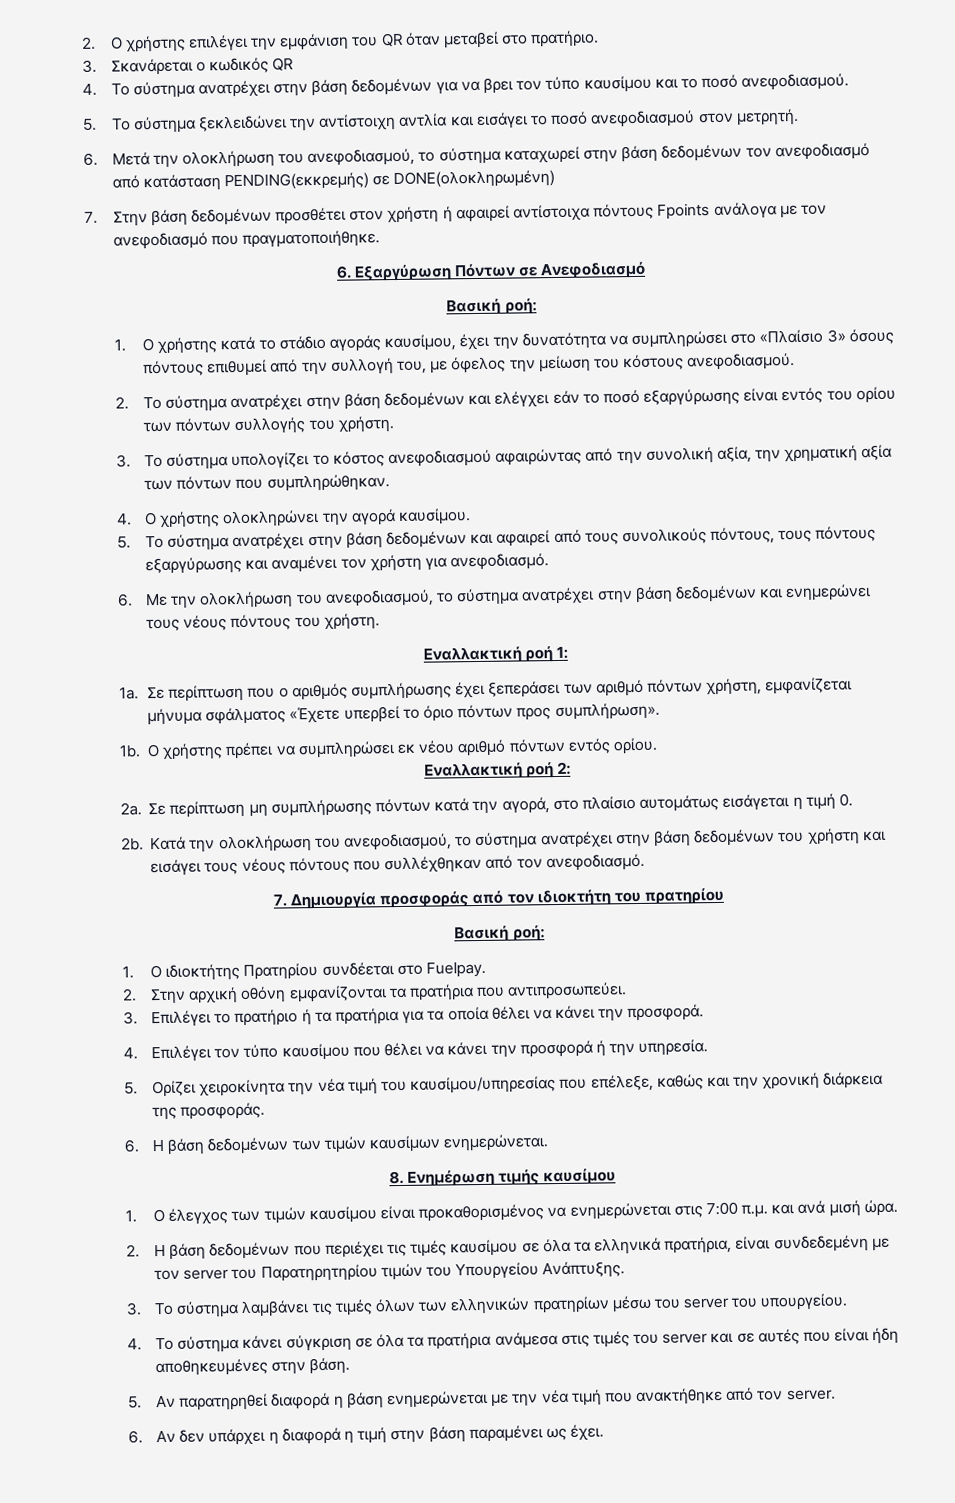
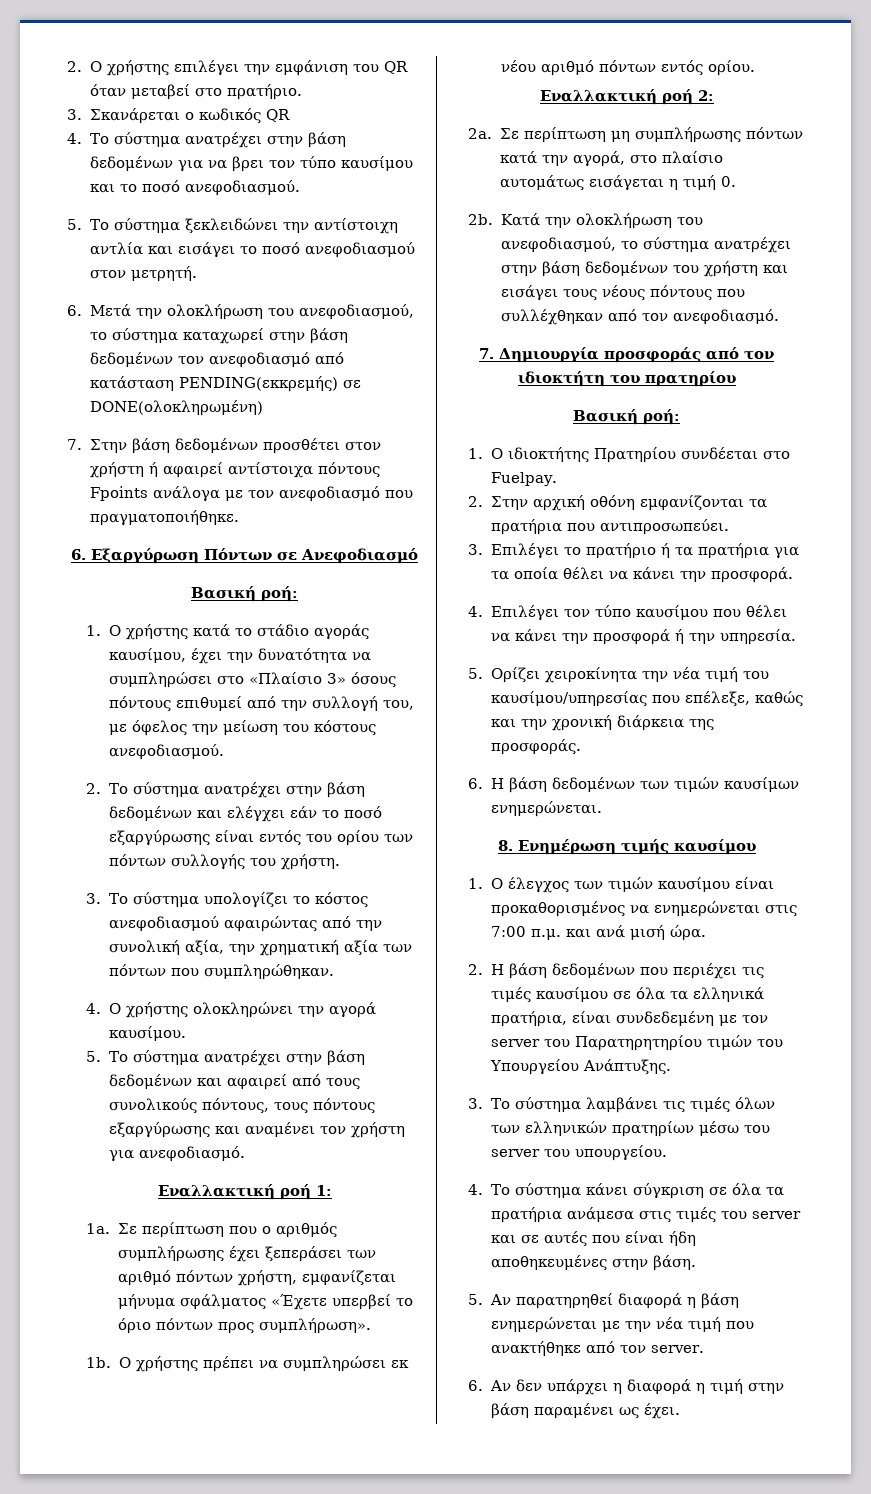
- 6. Με την ολοκλήρωση του ανεφοδιασμού, το σύστημα ανατρέχει στην βάση δεδομένων και ενημερώνει τους νέους πόντους του χρήστη.

